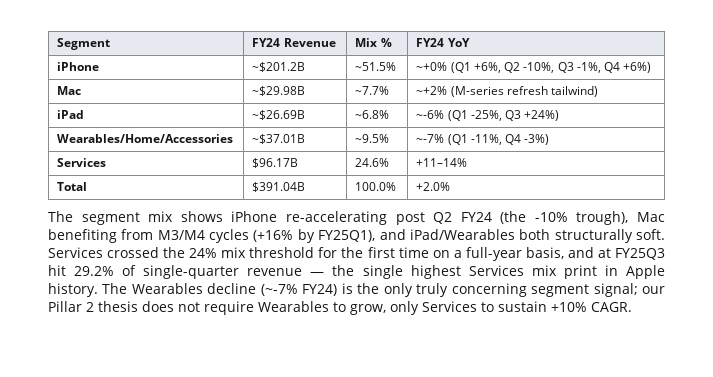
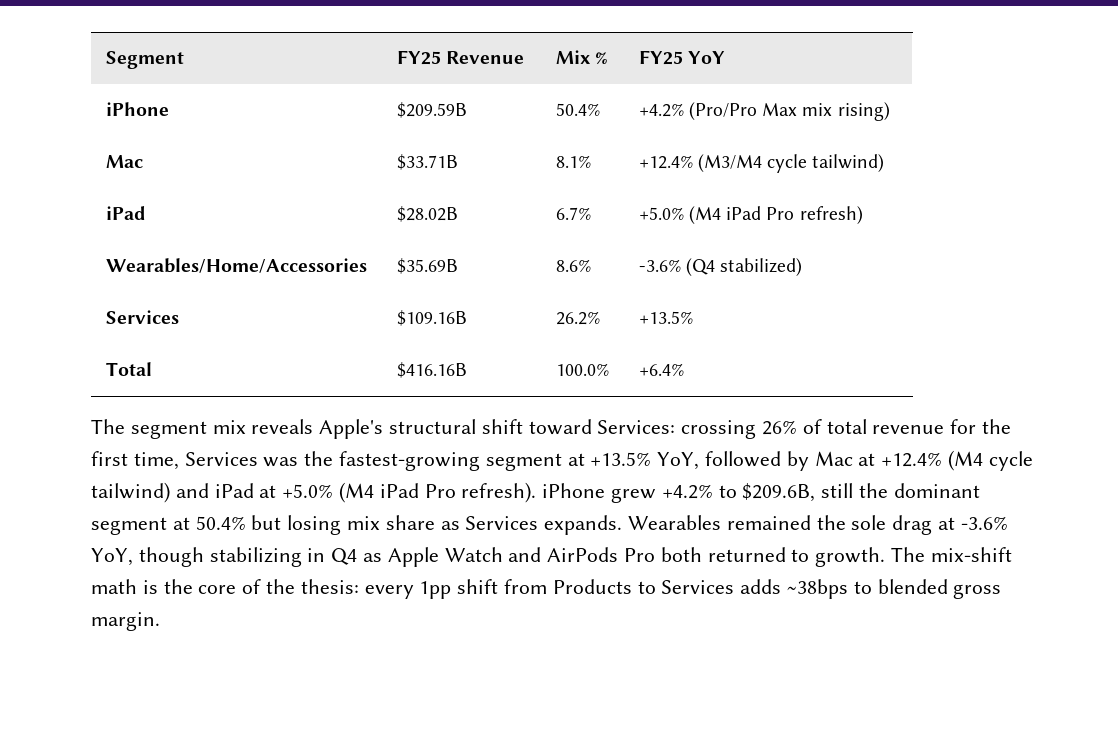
- Segment | FY24 Revenue | Mix % | FY24 YoY
+ Segment | FY25 Revenue | Mix % | FY25 YoY
- iPhone | ~$201.2B | ~51.5% | ~+0% (Q1 +6%, Q2 -10%, Q3 -1%, Q4 +6%)
- Mac | ~$29.98B | ~7.7% | ~+2% (M-series refresh tailwind)
- iPad | ~$26.69B | ~6.8% | ~-6% (Q1 -25%, Q3 +24%)
- Wearables/Home/Accessories | ~$37.01B | ~9.5% | ~-7% (Q1 -11%, Q4 -3%)
- Services | $96.17B | 24.6% | +11–14%
+ iPhone | $209.59B | 50.4% | +4.2% (Pro/Pro Max mix rising)
+ Mac | $33.71B | 8.1% | +12.4% (M3/M4 cycle tailwind)
+ iPad | $28.02B | 6.7% | +5.0% (M4 iPad Pro refresh)
+ Wearables/Home/Accessories | $35.69B | 8.6% | -3.6% (Q4 stabilized)
+ Services | $109.16B | 26.2% | +13.5%
- Total | $391.04B | 100.0% | +2.0%
+ Total | $416.16B | 100.0% | +6.4%
- The segment mix shows iPhone re-accelerating post Q2 FY24 (the -10% trough), Mac benefiting from M3/M4 cycles (+16% by FY25Q1), and iPad/Wearables both structurally soft. Services crossed the 24% mix threshold for the first time on a full-year basis, and at FY25Q3 hit 29.2% of single-quarter revenue — the single highest Services mix print in Apple history. The Wearables decline (~-7% FY24) is the only truly concerning segment signal; our Pillar 2 thesis does not require Wearables to grow, only Services to sustain +10% CAGR.
+ The segment mix reveals Apple's structural shift toward Services: crossing 26% of total revenue for the first time, Services was the fastest-growing segment at +13.5% YoY, followed by Mac at +12.4% (M4 cycle tailwind) and iPad at +5.0% (M4 iPad Pro refresh). iPhone grew +4.2% to $209.6B, still the dominant segment at 50.4% but losing mix share as Services expands. Wearables remained the sole drag at -3.6% YoY, though stabilizing in Q4 as Apple Watch and AirPods Pro both returned to growth. The mix-shift math is the core of the thesis: every 1pp shift from Products to Services adds ~38bps to blended gross margin.

